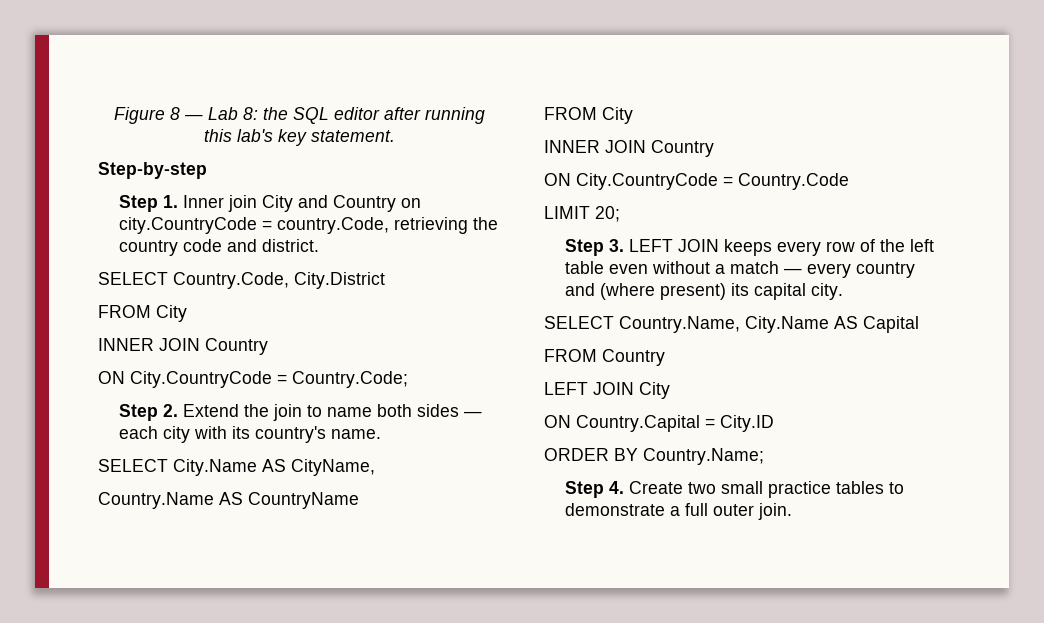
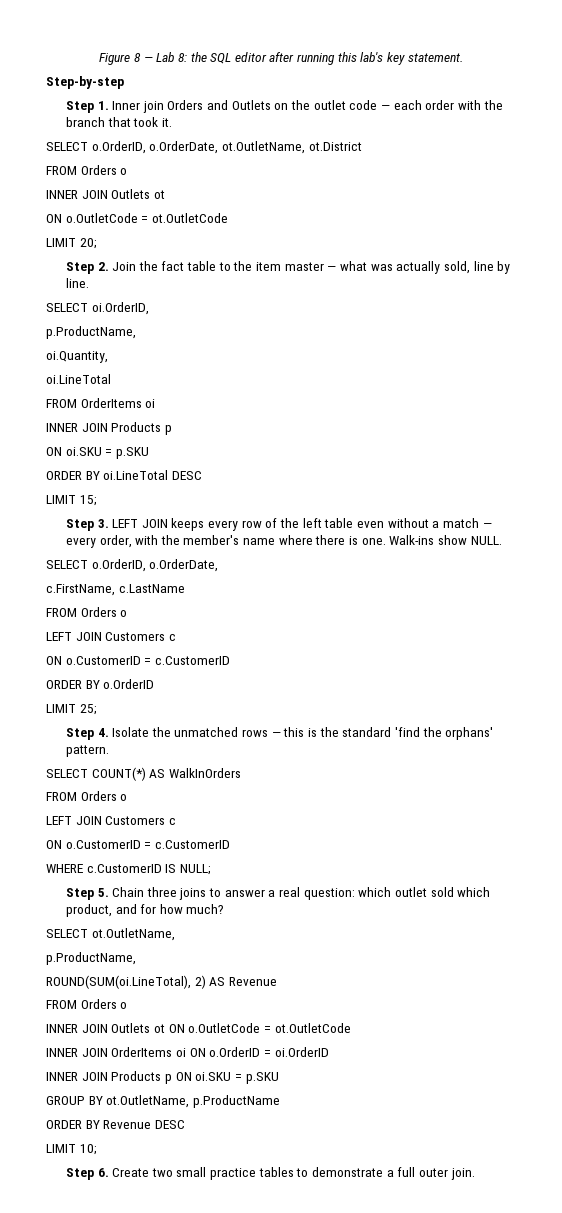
- Step 1. Inner join City and Country on city.CountryCode = country.Code, retrieving the country code and district.
- SELECT Country.Code, City.District
- FROM City
- INNER JOIN Country
- ON City.CountryCode = Country.Code;
- Step 2. Extend the join to name both sides — each city with its country's name.
- SELECT City.Name AS CityName,
- Country.Name AS CountryName
- FROM City
- INNER JOIN Country
- ON City.CountryCode = Country.Code
+ Step 1. Inner join Orders and Outlets on the outlet code — each order with the branch that took it.
+ SELECT o.OrderID, o.OrderDate, ot.OutletName, ot.District
+ FROM Orders o
+ INNER JOIN Outlets ot
+ ON o.OutletCode = ot.OutletCode
  LIMIT 20;
+ Step 2. Join the fact table to the item master — what was actually sold, line by line.
+ SELECT oi.OrderID,
+ p.ProductName,
+ oi.Quantity,
+ oi.LineTotal
+ FROM OrderItems oi
+ INNER JOIN Products p
+ ON oi.SKU = p.SKU
+ ORDER BY oi.LineTotal DESC
+ LIMIT 15;
- Step 3. LEFT JOIN keeps every row of the left table even without a match — every country and (where present) its capital city.
- SELECT Country.Name, City.Name AS Capital
- FROM Country
- LEFT JOIN City
- ON Country.Capital = City.ID
- ORDER BY Country.Name;
+ Step 3. LEFT JOIN keeps every row of the left table even without a match — every order, with the member's name where there is one. Walk-ins show NULL.
+ SELECT o.OrderID, o.OrderDate,
+ c.FirstName, c.LastName
+ FROM Orders o
+ LEFT JOIN Customers c
+ ON o.CustomerID = c.CustomerID
+ ORDER BY o.OrderID
+ LIMIT 25;
- Step 4. Create two small practice tables to demonstrate a full outer join.
+ Step 4. Isolate the unmatched rows — this is the standard 'find the orphans' pattern.
+ SELECT COUNT(*) AS WalkInOrders
+ FROM Orders o
+ LEFT JOIN Customers c
+ ON o.CustomerID = c.CustomerID
+ WHERE c.CustomerID IS NULL;
+ Step 5. Chain three joins to answer a real question: which outlet sold which product, and for how much?
+ SELECT ot.OutletName,
+ p.ProductName,
+ ROUND(SUM(oi.LineTotal), 2) AS Revenue
+ FROM Orders o
+ INNER JOIN Outlets ot ON o.OutletCode = ot.OutletCode
+ INNER JOIN OrderItems oi ON o.OrderID = oi.OrderID
+ INNER JOIN Products p ON oi.SKU = p.SKU
+ GROUP BY ot.OutletName, p.ProductName
+ ORDER BY Revenue DESC
+ LIMIT 10;
+ Step 6. Create two small practice tables to demonstrate a full outer join.

